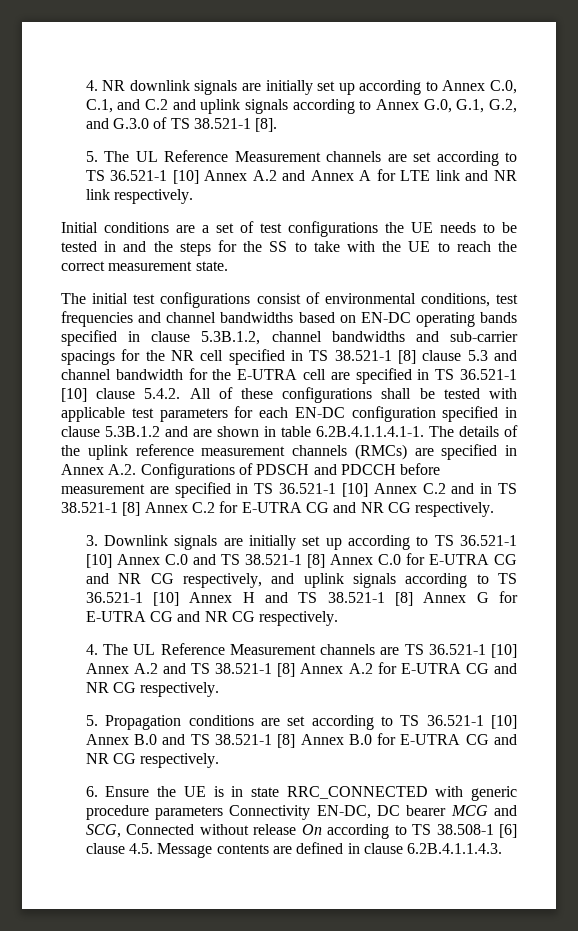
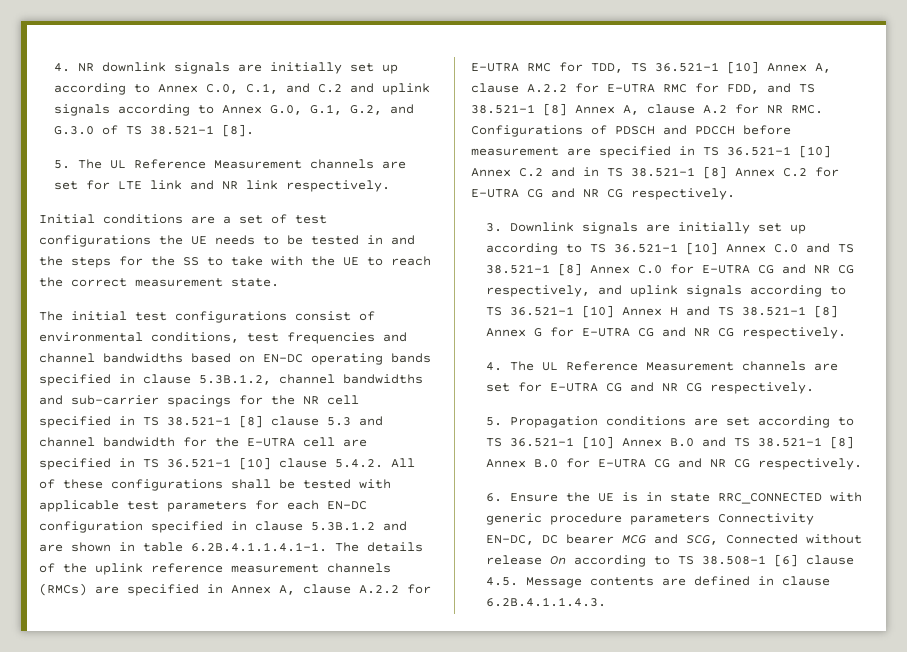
- 5. The UL Reference Measurement channels are set according to TS 36.521-1 [10] Annex A.2 and Annex A for LTE link and NR link respectively.
+ 5. The UL Reference Measurement channels are set for LTE link and NR link respectively.
- The initial test configurations consist of environmental conditions, test frequencies and channel bandwidths based on EN-DC operating bands specified in clause 5.3B.1.2, channel bandwidths and sub-carrier spacings for the NR cell specified in TS 38.521-1 [8] clause 5.3 and channel bandwidth for the E-UTRA cell are specified in TS 36.521-1 [10] clause 5.4.2. All of these configurations shall be tested with applicable test parameters for each EN-DC configuration specified in clause 5.3B.1.2 and are shown in table 6.2B.4.1.1.4.1-1. The details of the uplink reference measurement channels (RMCs) are specified in Annex A.2. Configurations of PDSCH and PDCCH before measurement are specified in TS 36.521-1 [10] Annex C.2 and in TS 38.521-1 [8] Annex C.2 for E-UTRA CG and NR CG respectively.
+ The initial test configurations consist of environmental conditions, test frequencies and channel bandwidths based on EN-DC operating bands specified in clause 5.3B.1.2, channel bandwidths and sub-carrier spacings for the NR cell specified in TS 38.521-1 [8] clause 5.3 and channel bandwidth for the E-UTRA cell are specified in TS 36.521-1 [10] clause 5.4.2. All of these configurations shall be tested with applicable test parameters for each EN-DC configuration specified in clause 5.3B.1.2 and are shown in table 6.2B.4.1.1.4.1-1. The details of the uplink reference measurement channels (RMCs) are specified in Annex A, clause A.2.2 for E-UTRA RMC for TDD, TS 36.521-1 [10] Annex A, clause A.2.2 for E-UTRA RMC for FDD, and TS 38.521-1 [8] Annex A, clause A.2 for NR RMC. Configurations of PDSCH and PDCCH before measurement are specified in TS 36.521-1 [10] Annex C.2 and in TS 38.521-1 [8] Annex C.2 for E-UTRA CG and NR CG respectively.
- 4. The UL Reference Measurement channels are TS 36.521-1 [10] Annex A.2 and TS 38.521-1 [8] Annex A.2 for E-UTRA CG and NR CG respectively.
+ 4. The UL Reference Measurement channels are set for E-UTRA CG and NR CG respectively.

